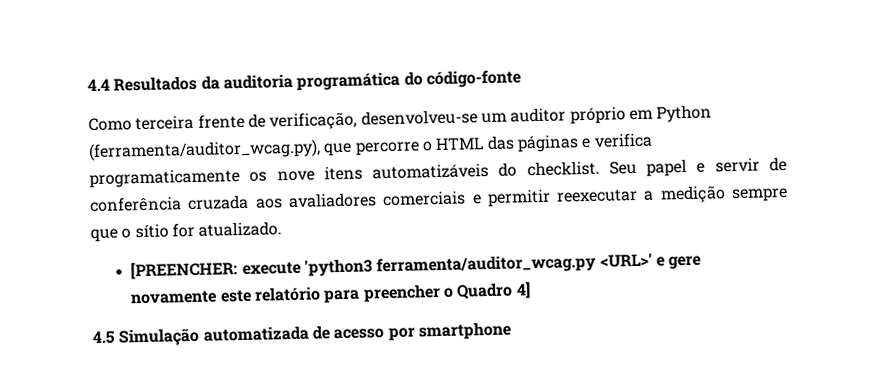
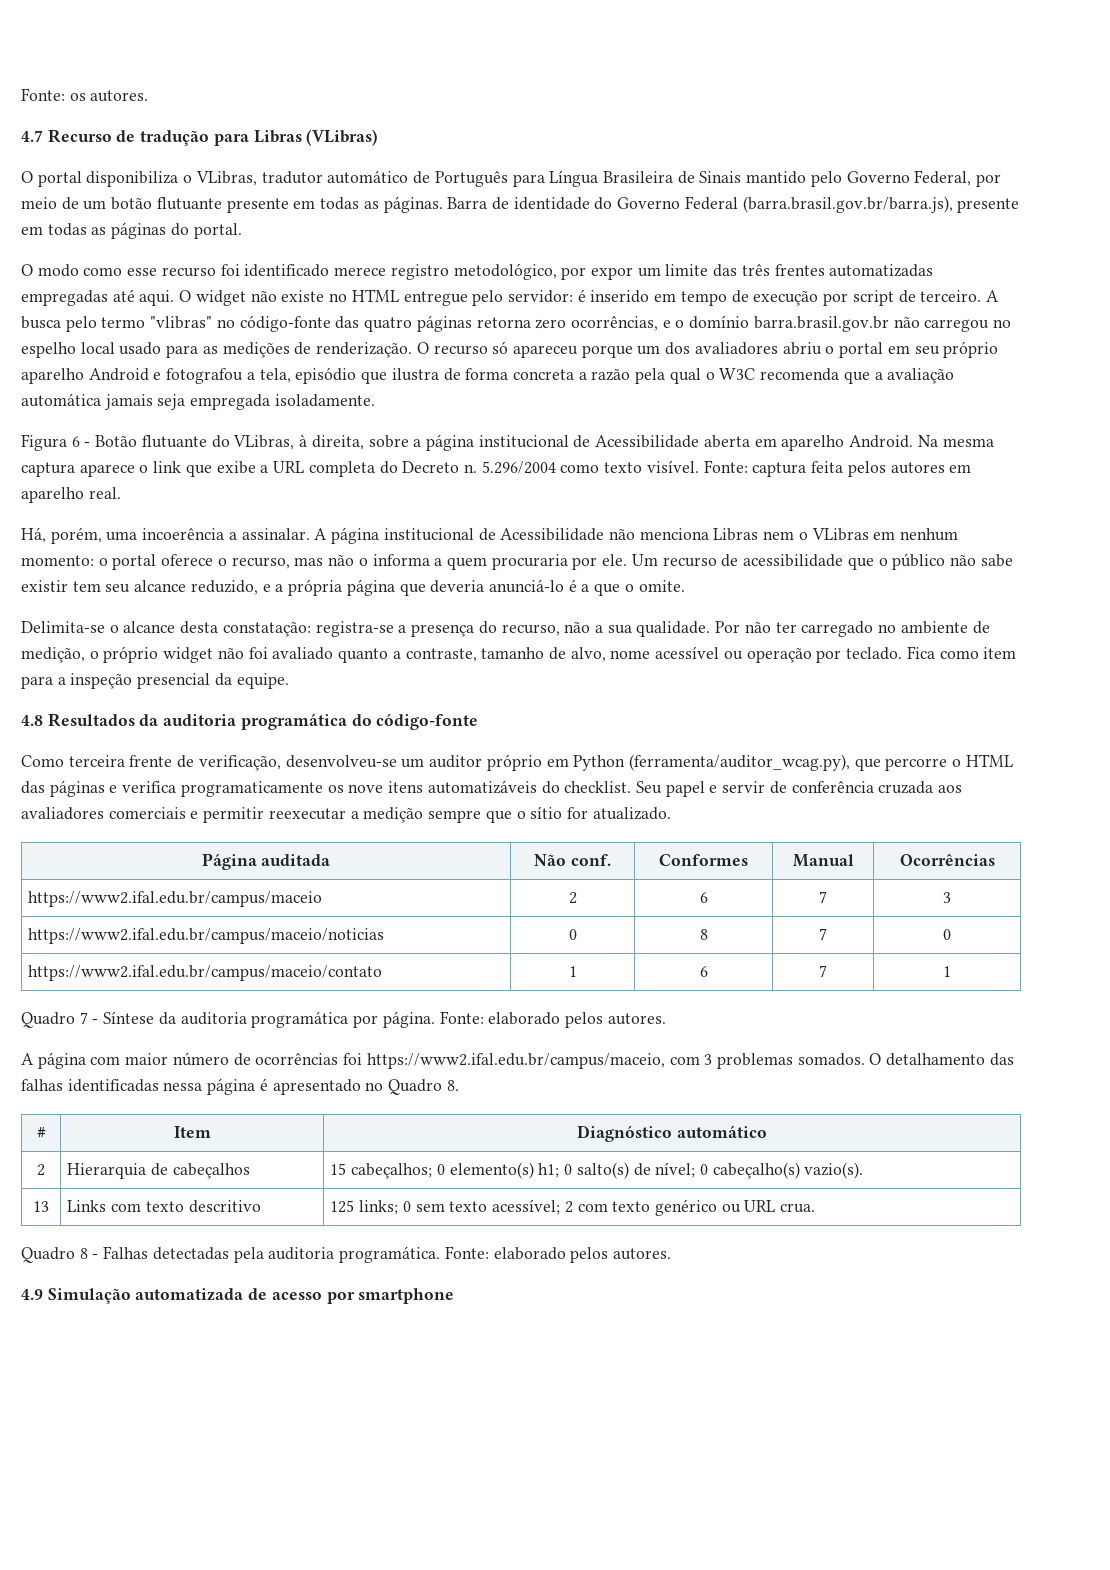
- 4.4 Resultados da auditoria programática do código-fonte
+ Fonte: os autores.
+ 4.7 Recurso de tradução para Libras (VLibras)
+ O portal disponibiliza o VLibras, tradutor automático de Português para Língua Brasileira de Sinais mantido pelo Governo Federal, por meio de um botão flutuante presente em todas as páginas. Barra de identidade do Governo Federal (barra.brasil.gov.br/barra.js), presente em todas as páginas do portal.
+ O modo como esse recurso foi identificado merece registro metodológico, por expor um limite das três frentes automatizadas empregadas até aqui. O widget não existe no HTML entregue pelo servidor: é inserido em tempo de execução por script de terceiro. A busca pelo termo "vlibras" no código-fonte das quatro páginas retorna zero ocorrências, e o domínio barra.brasil.gov.br não carregou no espelho local usado para as medições de renderização. O recurso só apareceu porque um dos avaliadores abriu o portal em seu próprio aparelho Android e fotografou a tela, episódio que ilustra de forma concreta a razão pela qual o W3C recomenda que a avaliação automática jamais seja empregada isoladamente.
+ Figura 6 - Botão flutuante do VLibras, à direita, sobre a página institucional de Acessibilidade aberta em aparelho Android. Na mesma captura aparece o link que exibe a URL completa do Decreto n. 5.296/2004 como texto visível. Fonte: captura feita pelos autores em aparelho real.
+ Há, porém, uma incoerência a assinalar. A página institucional de Acessibilidade não menciona Libras nem o VLibras em nenhum momento: o portal oferece o recurso, mas não o informa a quem procuraria por ele. Um recurso de acessibilidade que o público não sabe existir tem seu alcance reduzido, e a própria página que deveria anunciá-lo é a que o omite.
+ Delimita-se o alcance desta constatação: registra-se a presença do recurso, não a sua qualidade. Por não ter carregado no ambiente de medição, o próprio widget não foi avaliado quanto a contraste, tamanho de alvo, nome acessível ou operação por teclado. Fica como item para a inspeção presencial da equipe.
+ 4.8 Resultados da auditoria programática do código-fonte
- [PREENCHER: execute 'python3 ferramenta/auditor_wcag.py <URL>' e gere novamente este relatório para preencher o Quadro 4]
- 4.5 Simulação automatizada de acesso por smartphone
+ Página auditada | Não conf. | Conformes | Manual | Ocorrências
+ https://www2.ifal.edu.br/campus/maceio | 2 | 6 | 7 | 3
+ https://www2.ifal.edu.br/campus/maceio/noticias | 0 | 8 | 7 | 0
+ https://www2.ifal.edu.br/campus/maceio/contato | 1 | 6 | 7 | 1
+ Quadro 7 - Síntese da auditoria programática por página. Fonte: elaborado pelos autores.
+ A página com maior número de ocorrências foi https://www2.ifal.edu.br/campus/maceio, com 3 problemas somados. O detalhamento das falhas identificadas nessa página é apresentado no Quadro 8.
+ # | Item | Diagnóstico automático
+ 2 | Hierarquia de cabeçalhos | 15 cabeçalhos; 0 elemento(s) h1; 0 salto(s) de nível; 0 cabeçalho(s) vazio(s).
+ 13 | Links com texto descritivo | 125 links; 0 sem texto acessível; 2 com texto genérico ou URL crua.
+ Quadro 8 - Falhas detectadas pela auditoria programática. Fonte: elaborado pelos autores.
+ 4.9 Simulação automatizada de acesso por smartphone

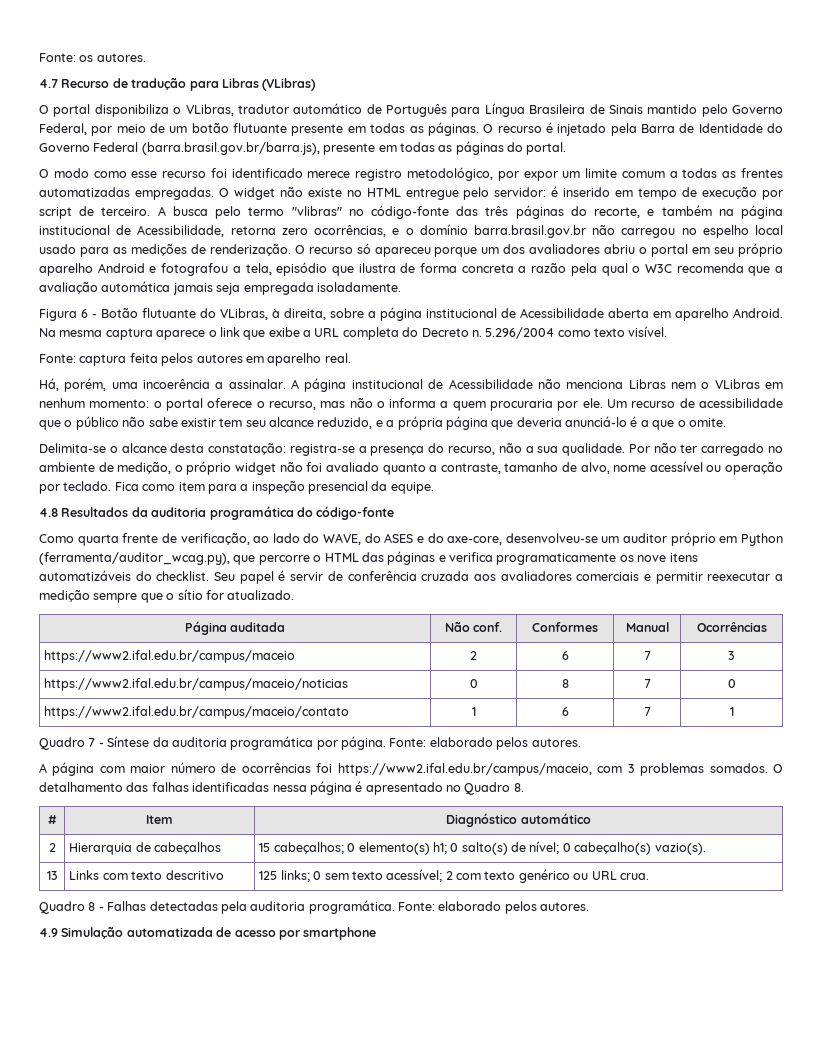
- Barra de identidade do Governo Federal (barra.brasil.gov.br/barra.js), presente em todas as páginas do portal.
+ O recurso é injetado pela Barra de Identidade do Governo Federal (barra.brasil.gov.br/barra.js), presente em todas as páginas do portal.
- O modo como esse recurso foi identificado merece registro metodológico, por expor um limite das três frentes automatizadas empregadas até aqui.
+ O modo como esse recurso foi identificado merece registro metodológico, por expor um limite comum a todas as frentes automatizadas empregadas.
- A busca pelo termo "vlibras" no código-fonte das quatro páginas retorna zero ocorrências, e o domínio barra.brasil.gov.br não carregou no espelho local usado para as medições de renderização.
+ A busca pelo termo "vlibras" no código-fonte das três páginas do recorte, e também na página institucional de Acessibilidade, retorna zero ocorrências, e o domínio barra.brasil.gov.br não carregou no espelho local usado para as medições de renderização.
- 5.296/2004 como texto visível. Fonte: captura feita pelos autores em aparelho real.
+ 5.296/2004 como texto visível.
+ Fonte: captura feita pelos autores em aparelho real.
- Como terceira frente de verificação, desenvolveu-se um auditor próprio em Python (ferramenta/auditor_wcag.py), que percorre o HTML das páginas e verifica programaticamente os nove itens automatizáveis do checklist.
+ Como quarta frente de verificação, ao lado do WAVE, do ASES e do axe-core, desenvolveu-se um auditor próprio em Python (ferramenta/auditor_wcag.py), que percorre o HTML das páginas e verifica programaticamente os nove itens automatizáveis do checklist.
- Seu papel e servir de conferência cruzada aos avaliadores comerciais e permitir reexecutar a medição sempre que o sítio for atualizado.
+ Seu papel é servir de conferência cruzada aos avaliadores comerciais e permitir reexecutar a medição sempre que o sítio for atualizado.

